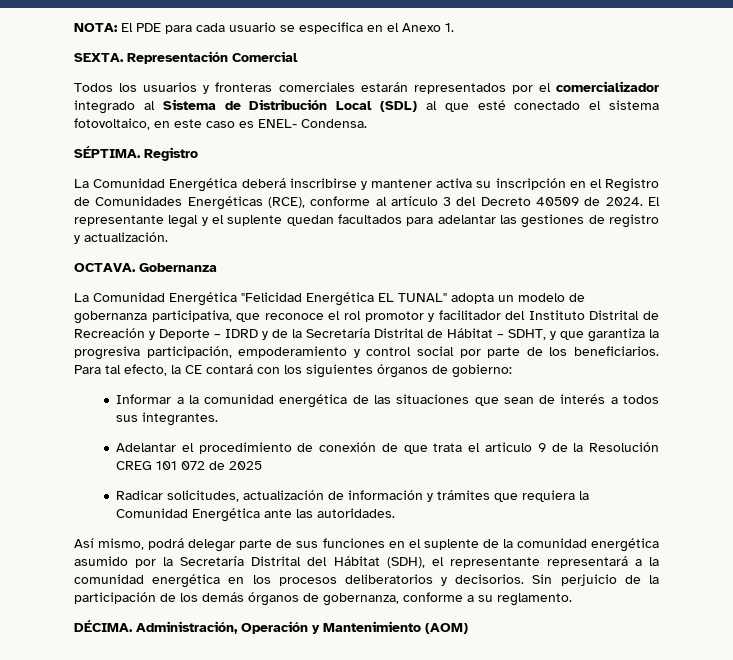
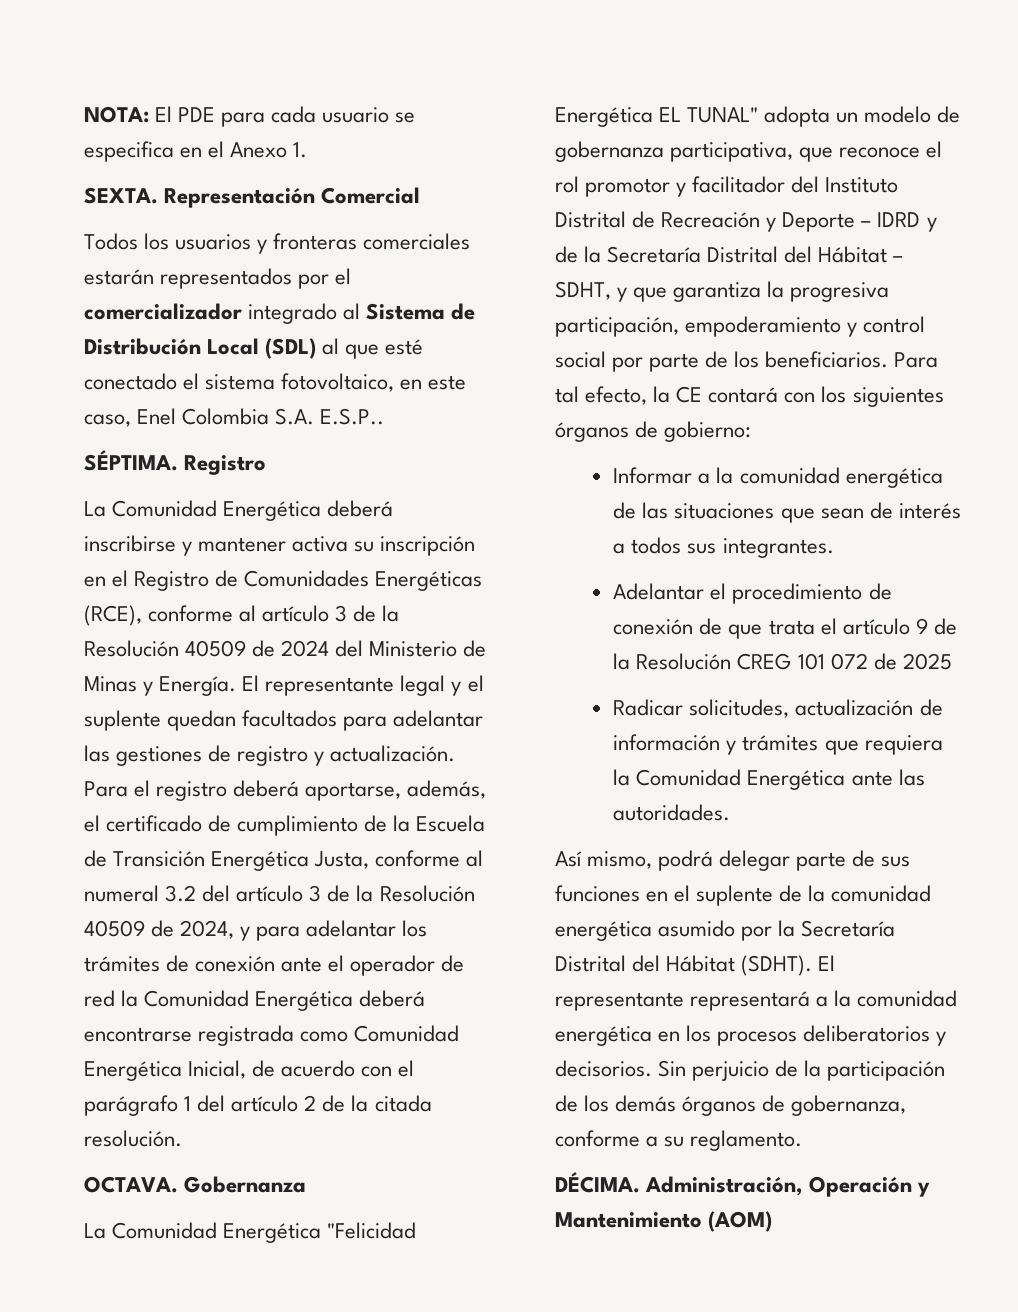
- Todos los usuarios y fronteras comerciales estarán representados por el comercializador integrado al Sistema de Distribución Local (SDL) al que esté conectado el sistema fotovoltaico, en este caso es ENEL- Condensa.
+ Todos los usuarios y fronteras comerciales estarán representados por el comercializador integrado al Sistema de Distribución Local (SDL) al que esté conectado el sistema fotovoltaico, en este caso, Enel Colombia S.A. E.S.P..
- La Comunidad Energética deberá inscribirse y mantener activa su inscripción en el Registro de Comunidades Energéticas (RCE), conforme al artículo 3 del Decreto 40509 de 2024.
+ La Comunidad Energética deberá inscribirse y mantener activa su inscripción en el Registro de Comunidades Energéticas (RCE), conforme al artículo 3 de la Resolución 40509 de 2024 del Ministerio de Minas y Energía.
+ Para el registro deberá aportarse, además, el certificado de cumplimiento de la Escuela de Transición Energética Justa, conforme al numeral 3.2 del artículo 3 de la Resolución 40509 de 2024, y para adelantar los trámites de conexión ante el operador de red la Comunidad Energética deberá encontrarse registrada como Comunidad Energética Inicial, de acuerdo con el parágrafo 1 del artículo 2 de la citada resolución.
- La Comunidad Energética "Felicidad Energética EL TUNAL" adopta un modelo de gobernanza participativa, que reconoce el rol promotor y facilitador del Instituto Distrital de Recreación y Deporte – IDRD y de la Secretaría Distrital de Hábitat – SDHT, y que garantiza la progresiva participación, empoderamiento y control social por parte de los beneficiarios.
+ La Comunidad Energética "Felicidad Energética EL TUNAL" adopta un modelo de gobernanza participativa, que reconoce el rol promotor y facilitador del Instituto Distrital de Recreación y Deporte – IDRD y de la Secretaría Distrital del Hábitat – SDHT, y que garantiza la progresiva participación, empoderamiento y control social por parte de los beneficiarios.
- Adelantar el procedimiento de conexión de que trata el articulo 9 de la Resolución CREG 101 072 de 2025
+ Adelantar el procedimiento de conexión de que trata el artículo 9 de la Resolución CREG 101 072 de 2025
- Así mismo, podrá delegar parte de sus funciones en el suplente de la comunidad energética asumido por la Secretaría Distrital del Hábitat (SDH), el representante representará a la comunidad energética en los procesos deliberatorios y decisorios.
+ Así mismo, podrá delegar parte de sus funciones en el suplente de la comunidad energética asumido por la Secretaría Distrital del Hábitat (SDHT). El representante representará a la comunidad energética en los procesos deliberatorios y decisorios.

